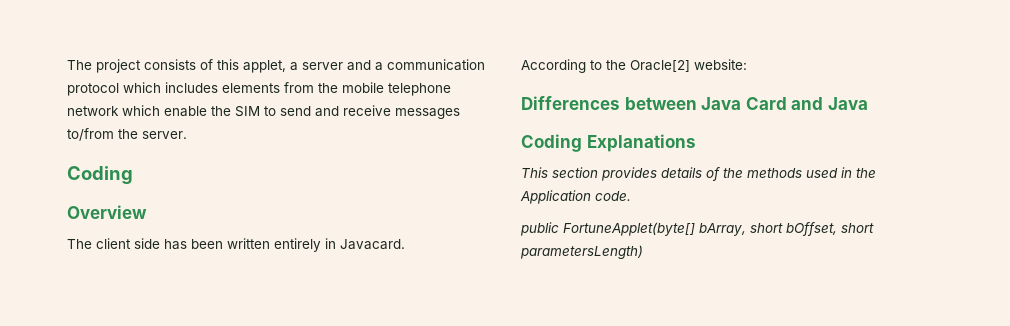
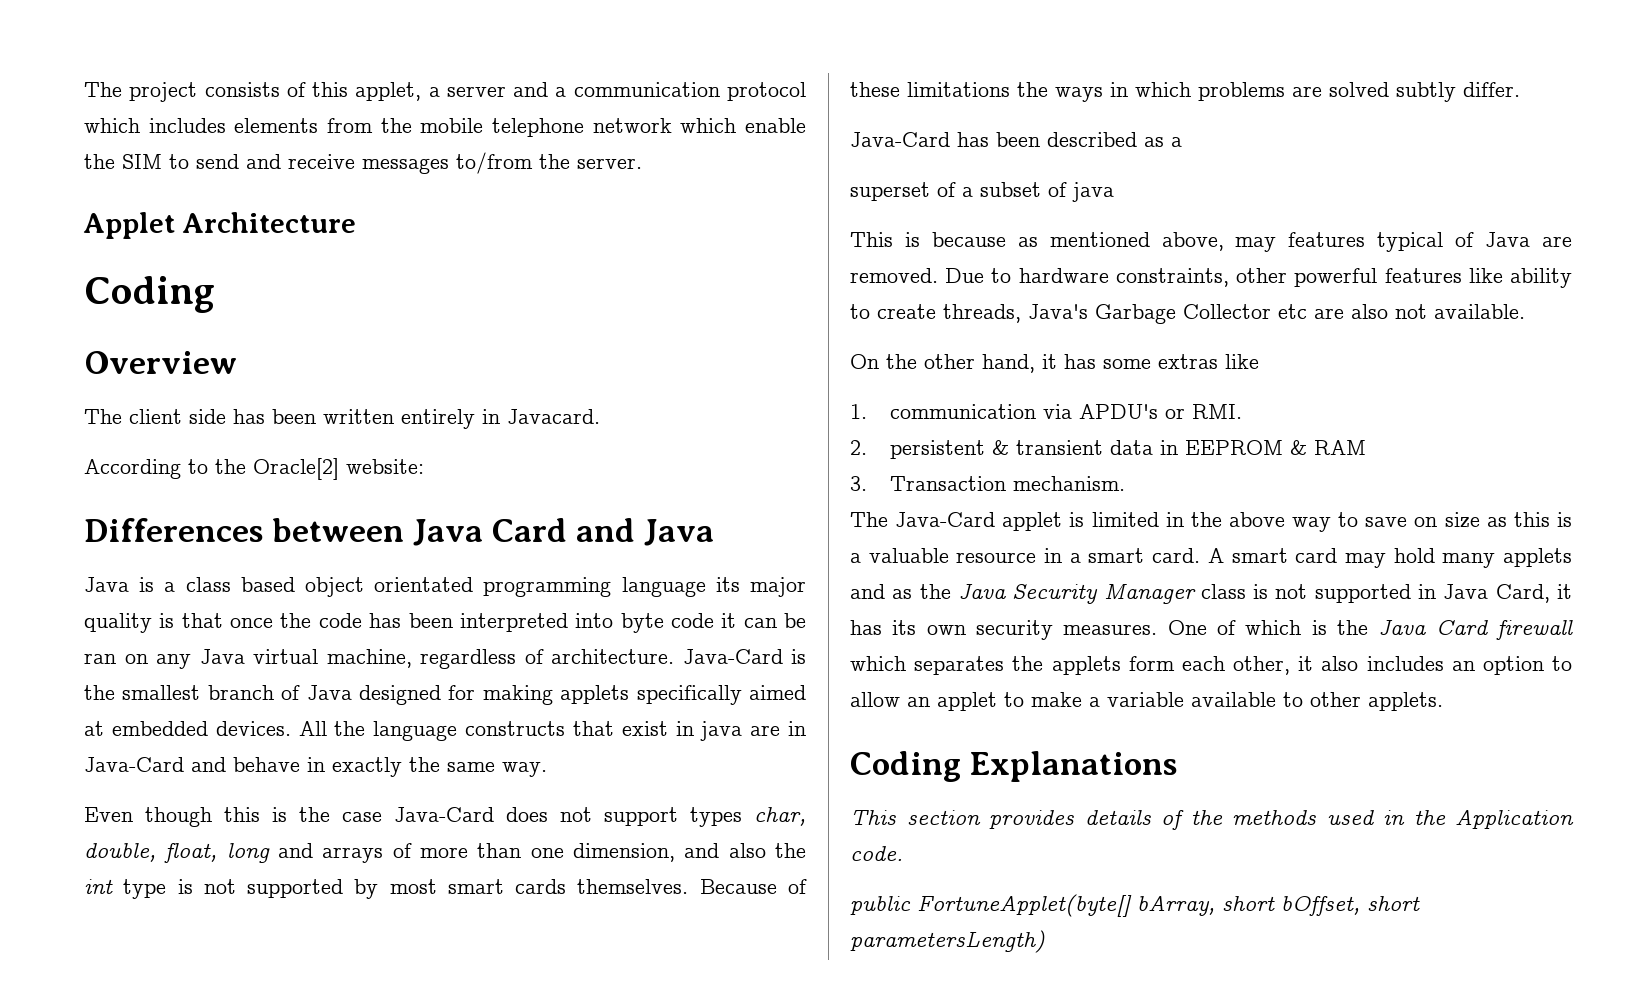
+ Applet Architecture
+ Java is a class based object orientated programming language its major quality is that once the code has been interpreted into byte code it can be ran on any Java virtual machine, regardless of architecture. Java-Card is the smallest branch of Java designed for making applets specifically aimed at embedded devices. All the language constructs that exist in java are in Java-Card and behave in exactly the same way.
+ Even though this is the case Java-Card does not support types char, double, float, long and arrays of more than one dimension, and also the int type is not supported by most smart cards themselves. Because of these limitations the ways in which problems are solved subtly differ.
+ Java-Card has been described as a
+ superset of a subset of java
+ This is because as mentioned above, may features typical of Java are removed. Due to hardware constraints, other powerful features like ability to create threads, Java's Garbage Collector etc are also not available.
+ On the other hand, it has some extras like
+ 1. communication via APDU's or RMI.
+ 2. persistent & transient data in EEPROM & RAM
+ 3. Transaction mechanism.
+ The Java-Card applet is limited in the above way to save on size as this is a valuable resource in a smart card. A smart card may hold many applets and as the Java Security Manager class is not supported in Java Card, it has its own security measures. One of which is the Java Card firewall which separates the applets form each other, it also includes an option to allow an applet to make a variable available to other applets.

